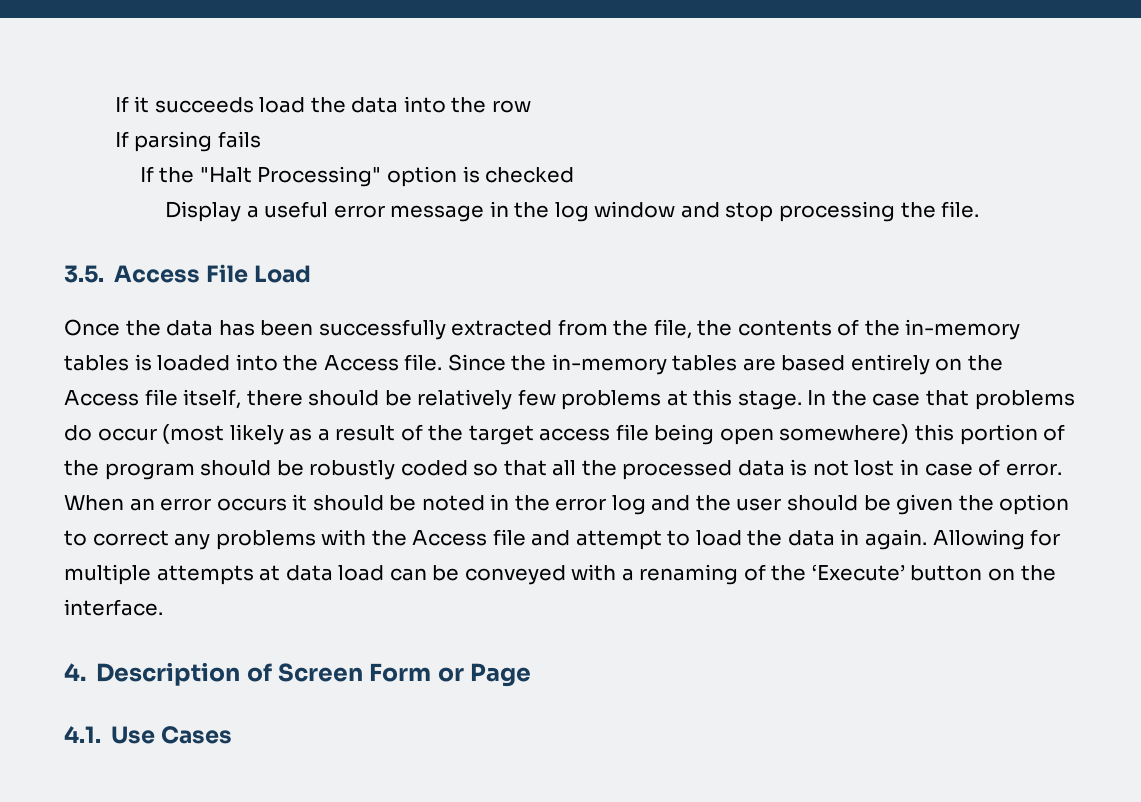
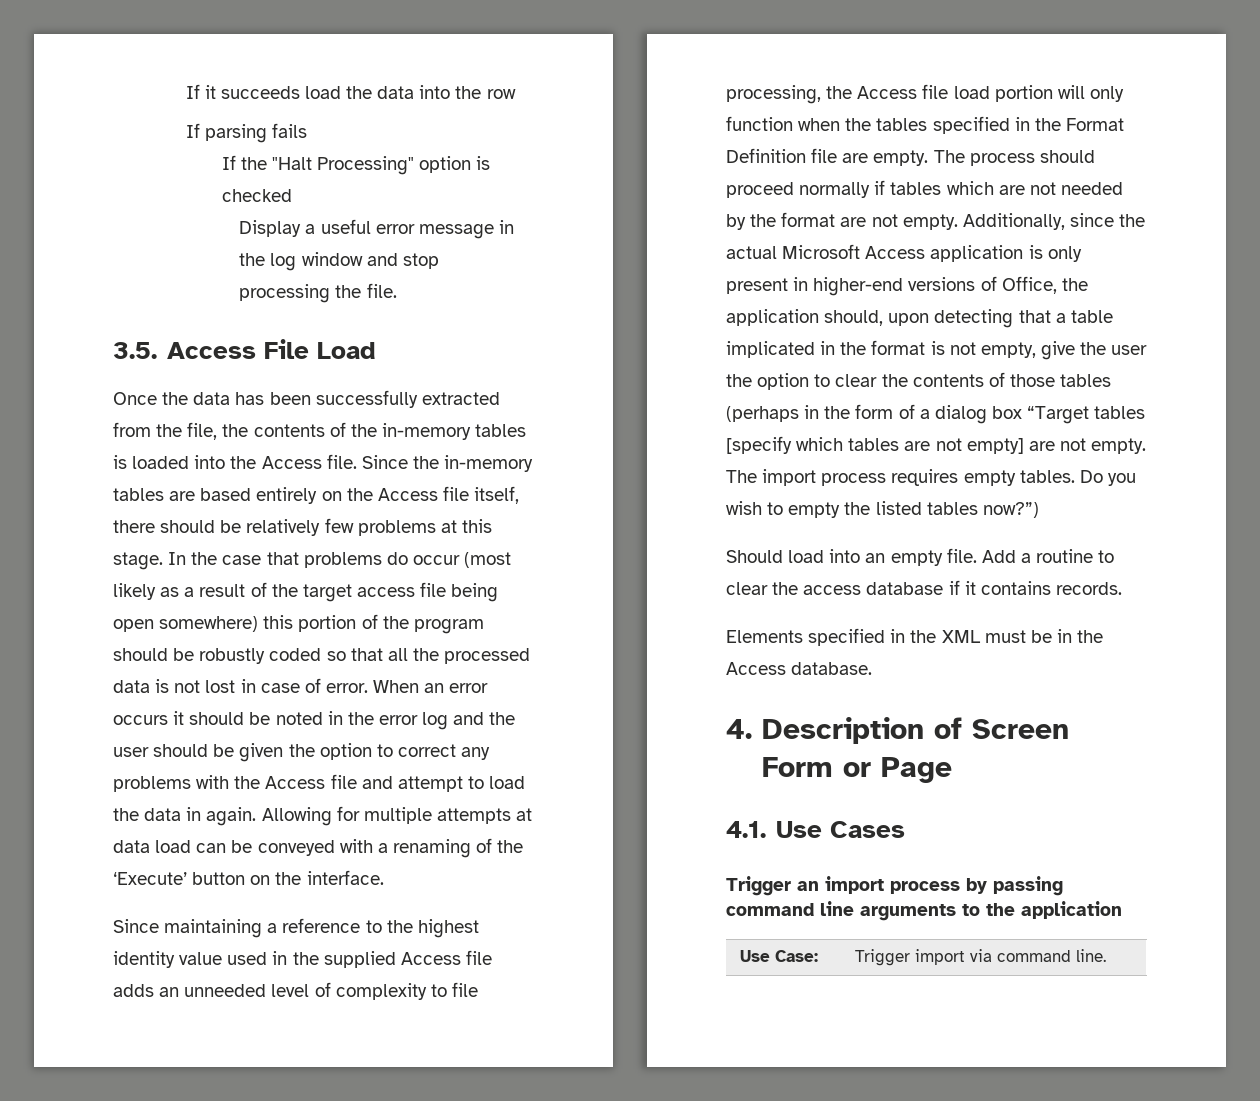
+ Since maintaining a reference to the highest identity value used in the supplied Access file adds an unneeded level of complexity to file processing, the Access file load portion will only function when the tables specified in the Format Definition file are empty. The process should proceed normally if tables which are not needed by the format are not empty. Additionally, since the actual Microsoft Access application is only present in higher-end versions of Office, the application should, upon detecting that a table implicated in the format is not empty, give the user the option to clear the contents of those tables (perhaps in the form of a dialog box “Target tables [specify which tables are not empty] are not empty. The import process requires empty tables. Do you wish to empty the listed tables now?”)
+ Should load into an empty file. Add a routine to clear the access database if it contains records.
+ Elements specified in the XML must be in the Access database.
+ Trigger an import process by passing command line arguments to the application
+ Use Case: | Trigger import via command line.

